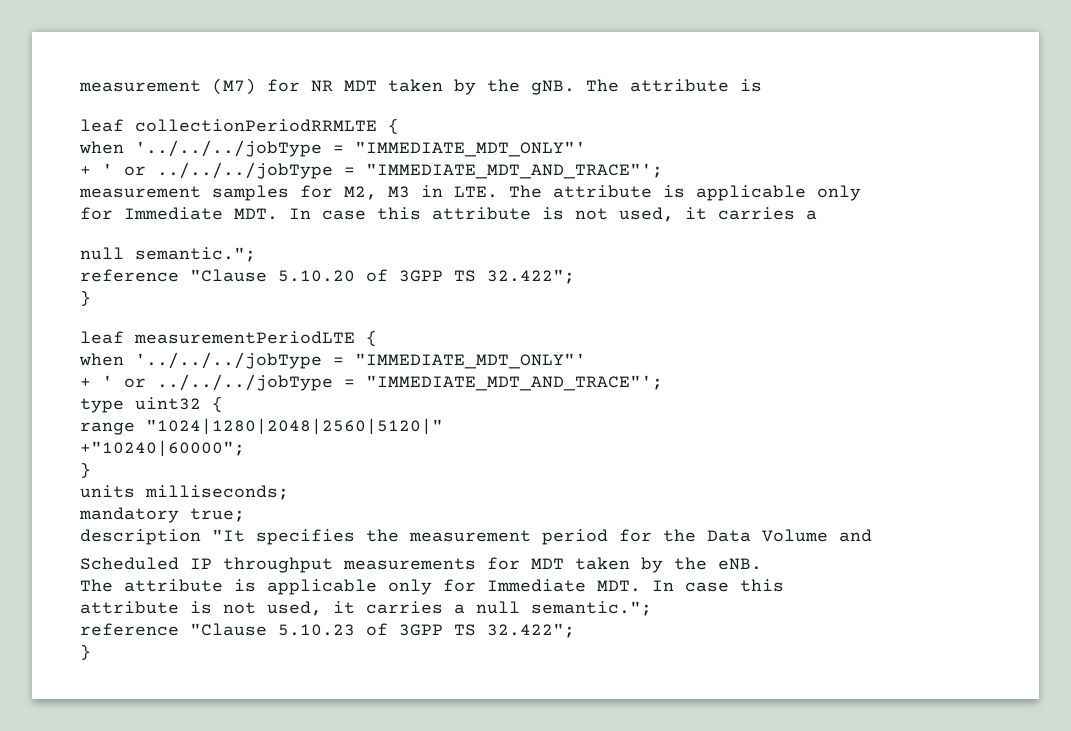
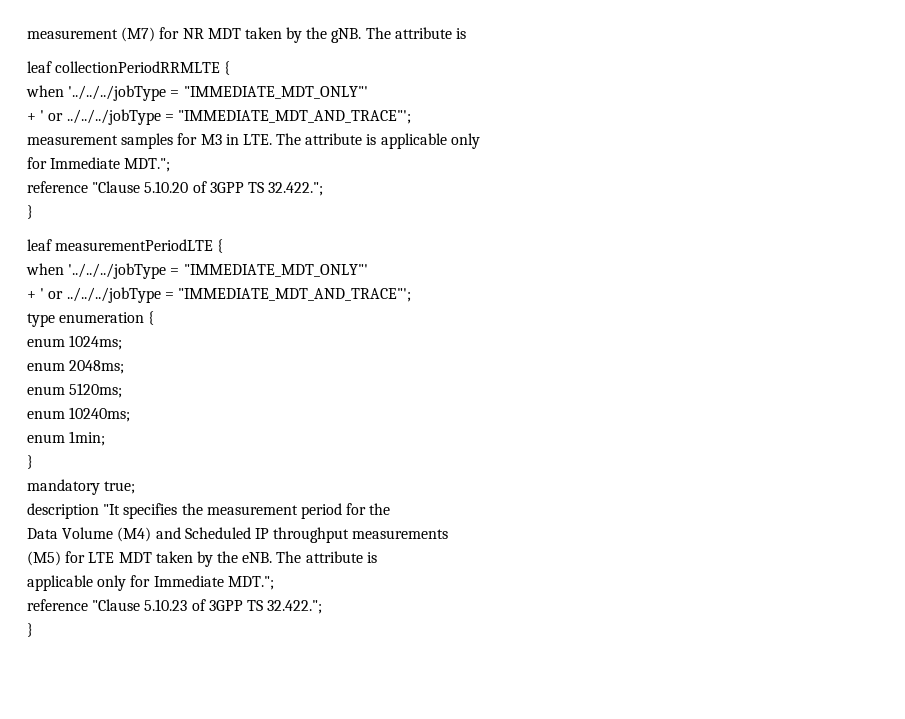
- measurement samples for M2, M3 in LTE. The attribute is applicable only
- for Immediate MDT. In case this attribute is not used, it carries a
- null semantic.";
+ measurement samples for M3 in LTE. The attribute is applicable only
+ for Immediate MDT.";
- reference "Clause 5.10.20 of 3GPP TS 32.422";
+ reference "Clause 5.10.20 of 3GPP TS 32.422.";
- type uint32 {
- range "1024|1280|2048|2560|5120|"
- +"10240|60000";
+ type enumeration {
+ enum 1024ms;
+ enum 2048ms;
+ enum 5120ms;
+ enum 10240ms;
+ enum 1min;
  }
- units milliseconds;
- description "It specifies the measurement period for the Data Volume and
- Scheduled IP throughput measurements for MDT taken by the eNB.
- The attribute is applicable only for Immediate MDT. In case this
- attribute is not used, it carries a null semantic.";
+ description "It specifies the measurement period for the
+ Data Volume (M4) and Scheduled IP throughput measurements
+ (M5) for LTE MDT taken by the eNB. The attribute is
+ applicable only for Immediate MDT.";
- reference "Clause 5.10.23 of 3GPP TS 32.422";
+ reference "Clause 5.10.23 of 3GPP TS 32.422.";

